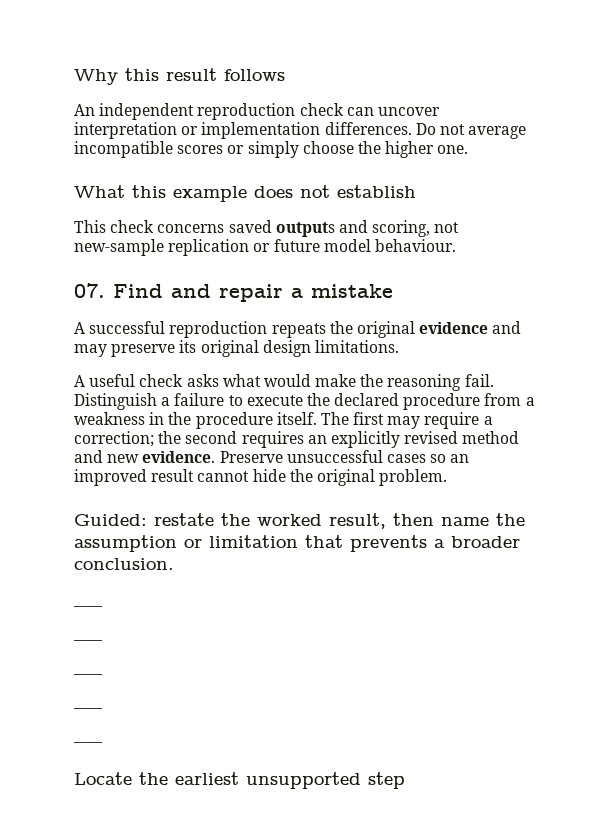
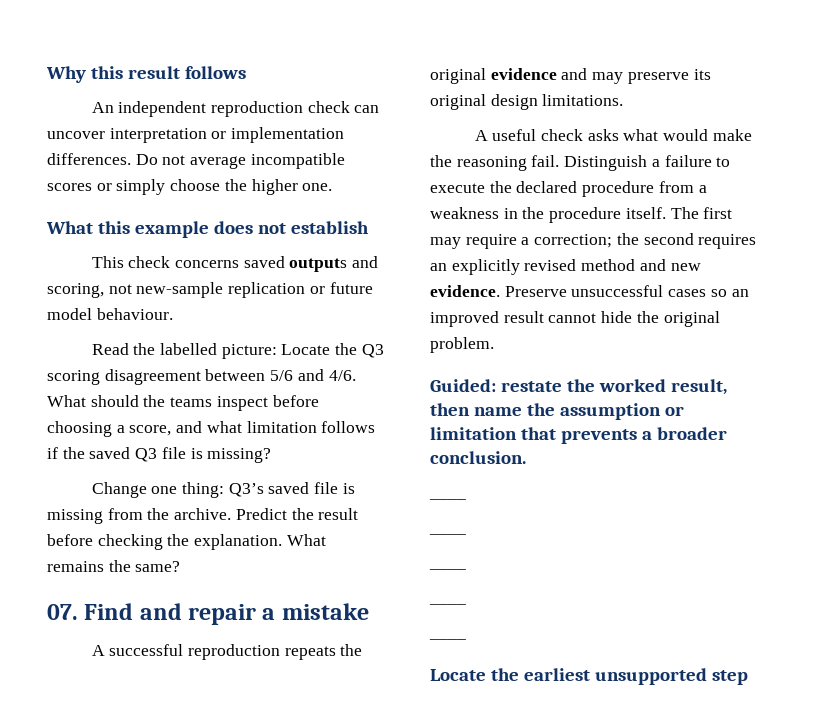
+ Read the labelled picture: Locate the Q3 scoring disagreement between 5/6 and 4/6. What should the teams inspect before choosing a score, and what limitation follows if the saved Q3 file is missing?
+ Change one thing: Q3’s saved file is missing from the archive. Predict the result before checking the explanation. What remains the same?

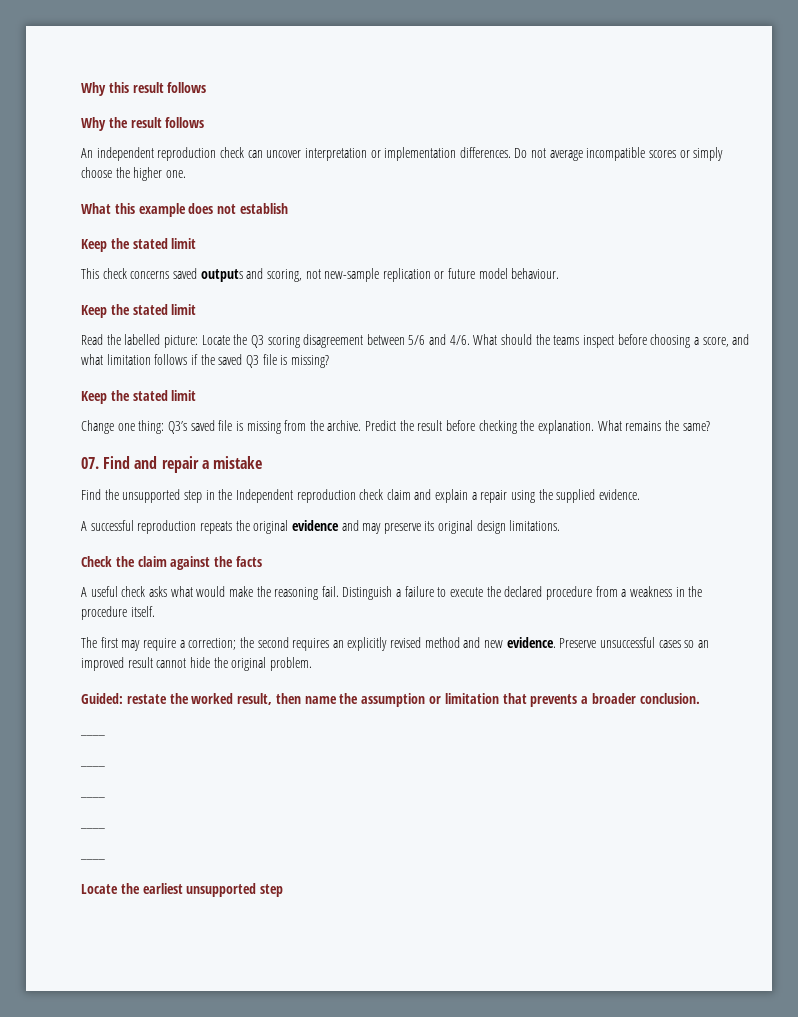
+ Why the result follows
  What this example does not establish
+ Keep the stated limit
  This check concerns saved outputs and scoring, not new-sample replication or future model behaviour.
+ Keep the stated limit
  What should the teams inspect before choosing a score, and what limitation follows if the saved Q3 file is missing?
+ Keep the stated limit
+ Find the unsupported step in the Independent reproduction check claim and explain a repair using the supplied evidence.
+ Check the claim against the facts
- Distinguish a failure to execute the declared procedure from a weakness in the procedure itself. The first may require a correction; the second requires an explicitly revised method and new evidence.
+ Distinguish a failure to execute the declared procedure from a weakness in the procedure itself.
+ The first may require a correction; the second requires an explicitly revised method and new evidence.

